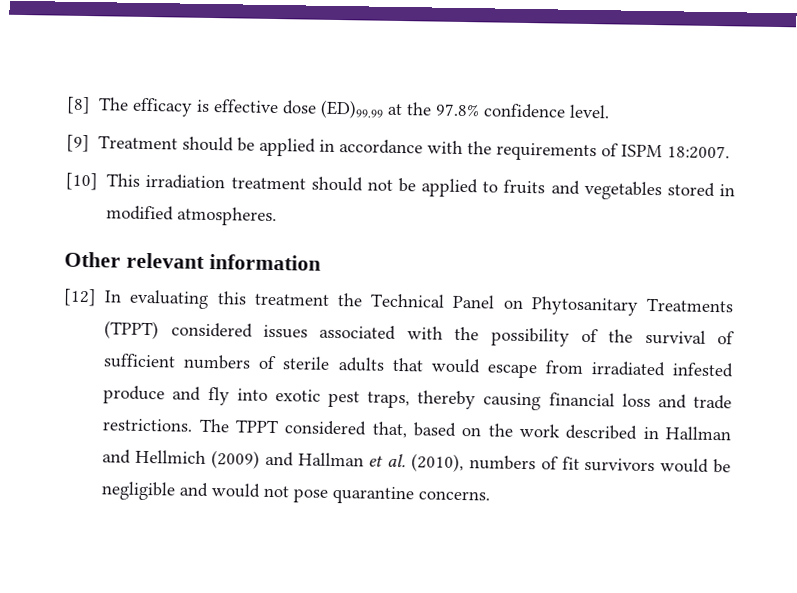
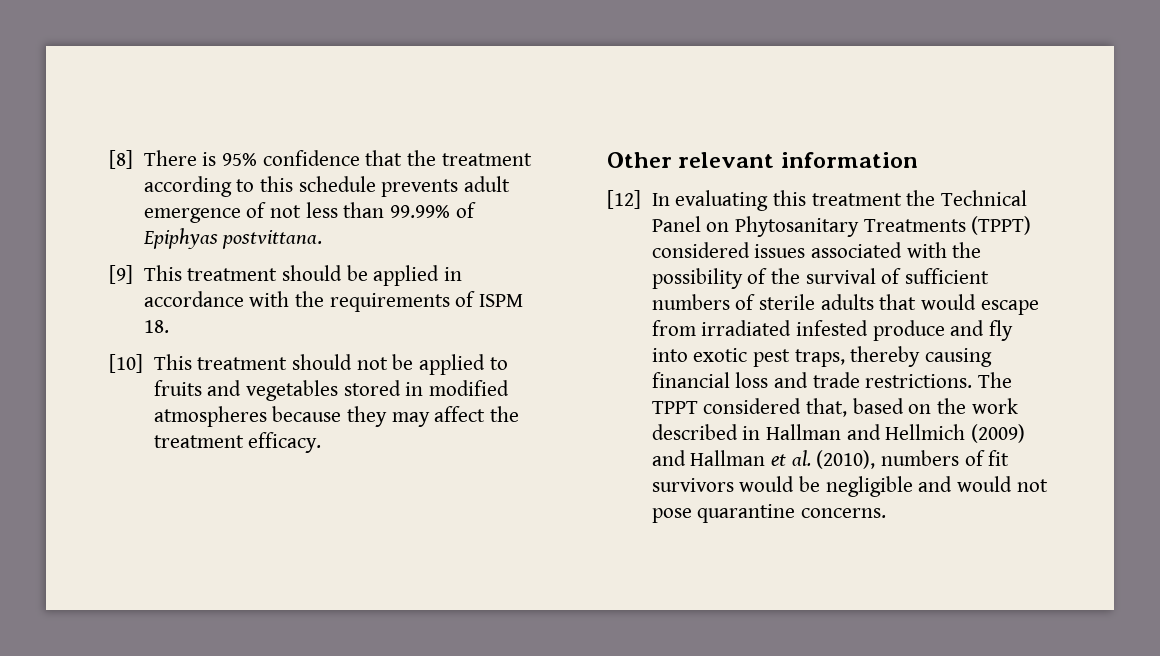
- [8] The efficacy is effective dose (ED)99.99 at the 97.8% confidence level.
+ [8] There is 95% confidence that the treatment according to this schedule prevents adult emergence of not less than 99.99% of Epiphyas postvittana.
- [9] Treatment should be applied in accordance with the requirements of ISPM 18:2007.
+ [9] This treatment should be applied in accordance with the requirements of ISPM 18.
- [10] This irradiation treatment should not be applied to fruits and vegetables stored in modified atmospheres.
+ [10] This treatment should not be applied to fruits and vegetables stored in modified atmospheres because they may affect the treatment efficacy.

